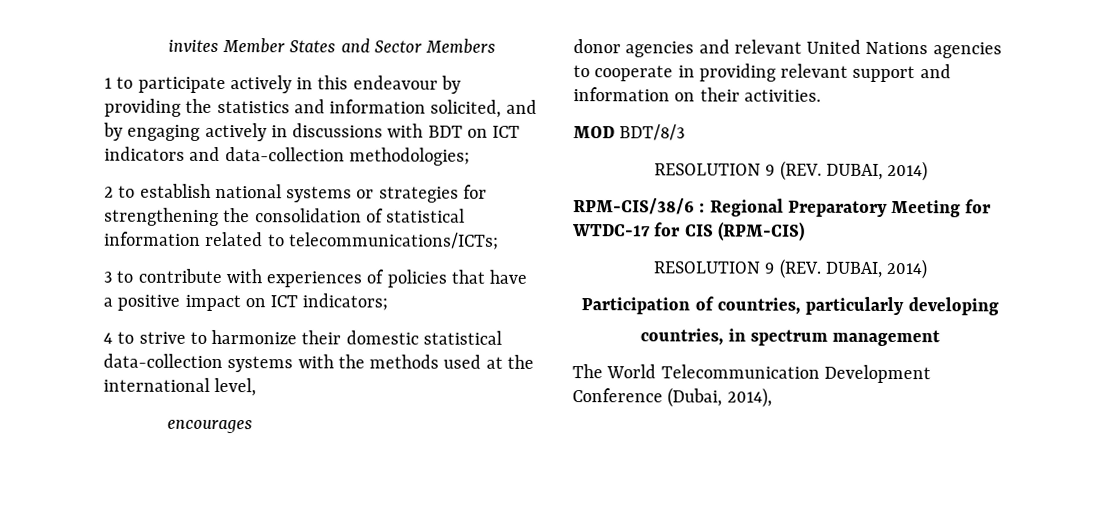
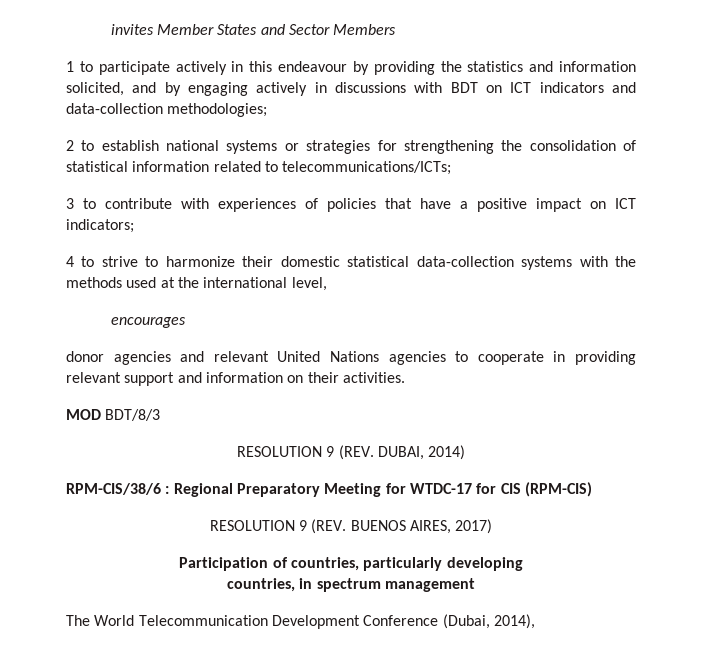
  RPM-CIS/38/6 : Regional Preparatory Meeting for WTDC-17 for CIS (RPM-CIS)
- RESOLUTION 9 (REV. DUBAI, 2014)
+ RESOLUTION 9 (REV. BUENOS AIRES, 2017)

